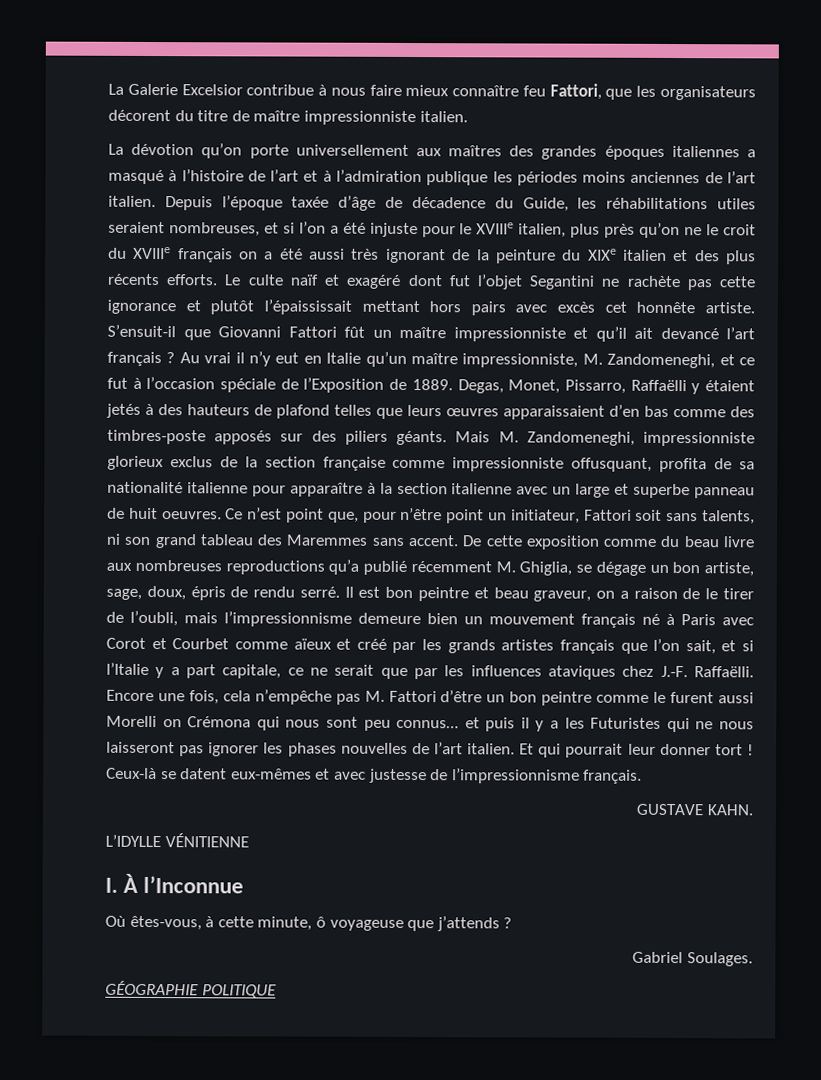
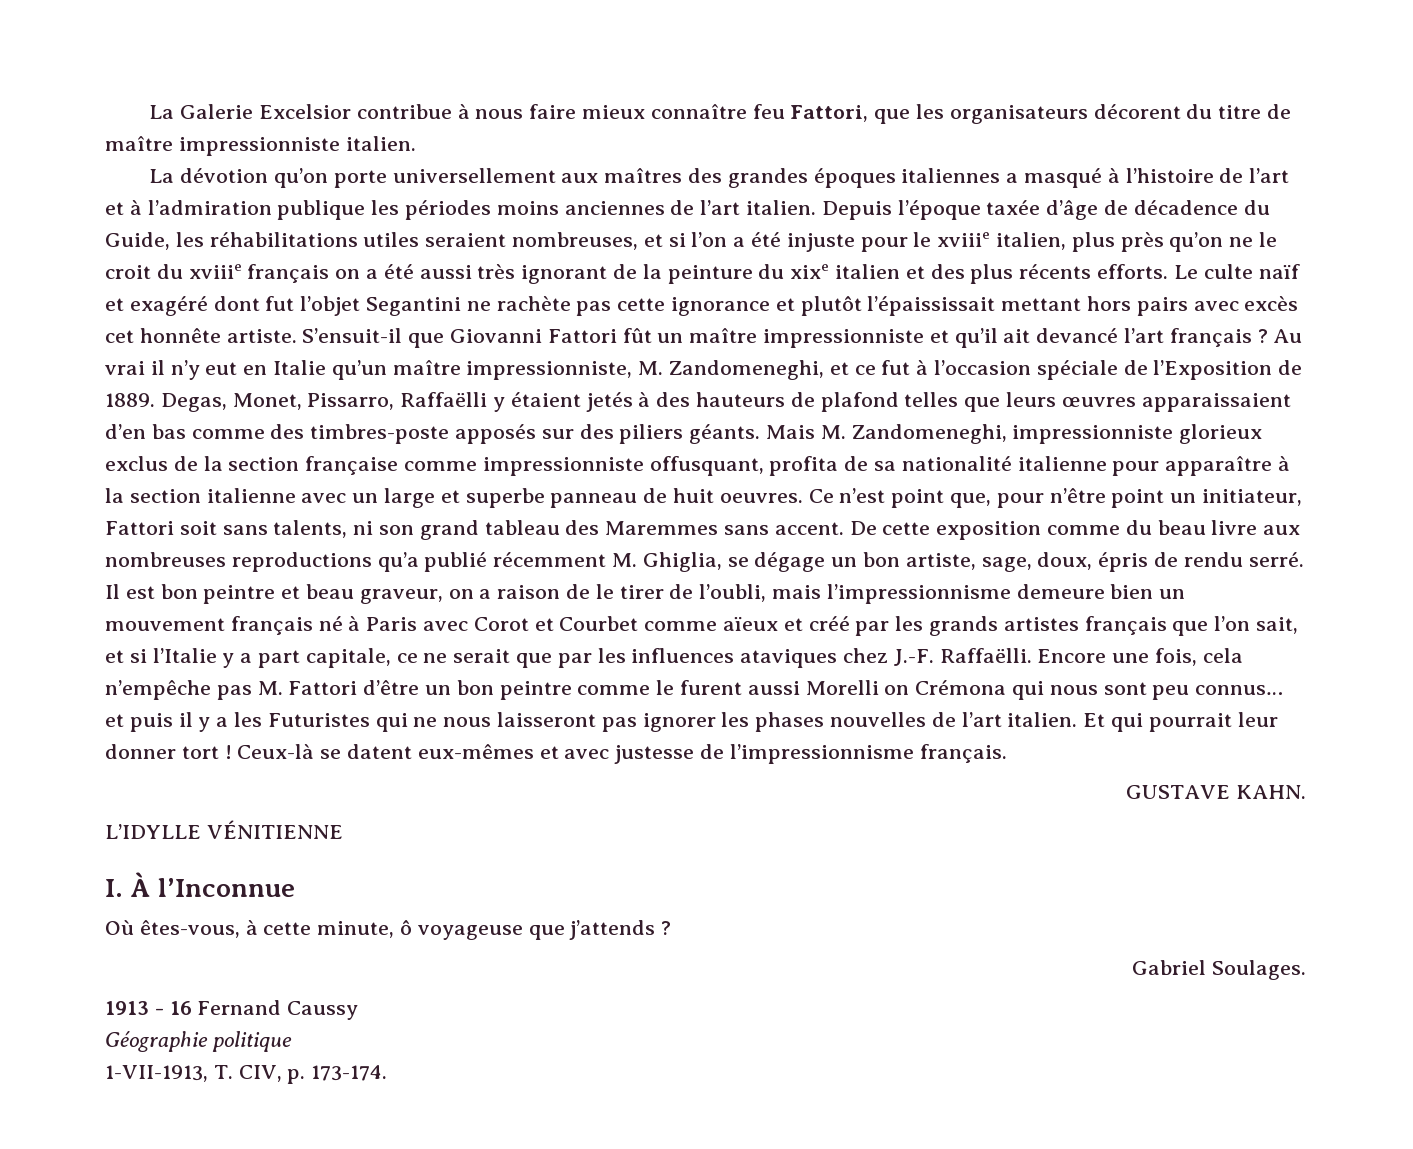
- Depuis l’époque taxée d’âge de décadence du Guide, les réhabilitations utiles seraient nombreuses, et si l’on a été injuste pour le XVIIIe italien, plus près qu’on ne le croit du XVIIIe français on a été aussi très ignorant de la peinture du XIXe italien et des plus récents efforts.
+ Depuis l’époque taxée d’âge de décadence du Guide, les réhabilitations utiles seraient nombreuses, et si l’on a été injuste pour le xviiie italien, plus près qu’on ne le croit du xviiie français on a été aussi très ignorant de la peinture du xixe italien et des plus récents efforts.
- GÉOGRAPHIE POLITIQUE
+ 1913 - 16 Fernand Caussy
+ Géographie politique
+ 1-VII-1913, T. CIV, p. 173-174.

